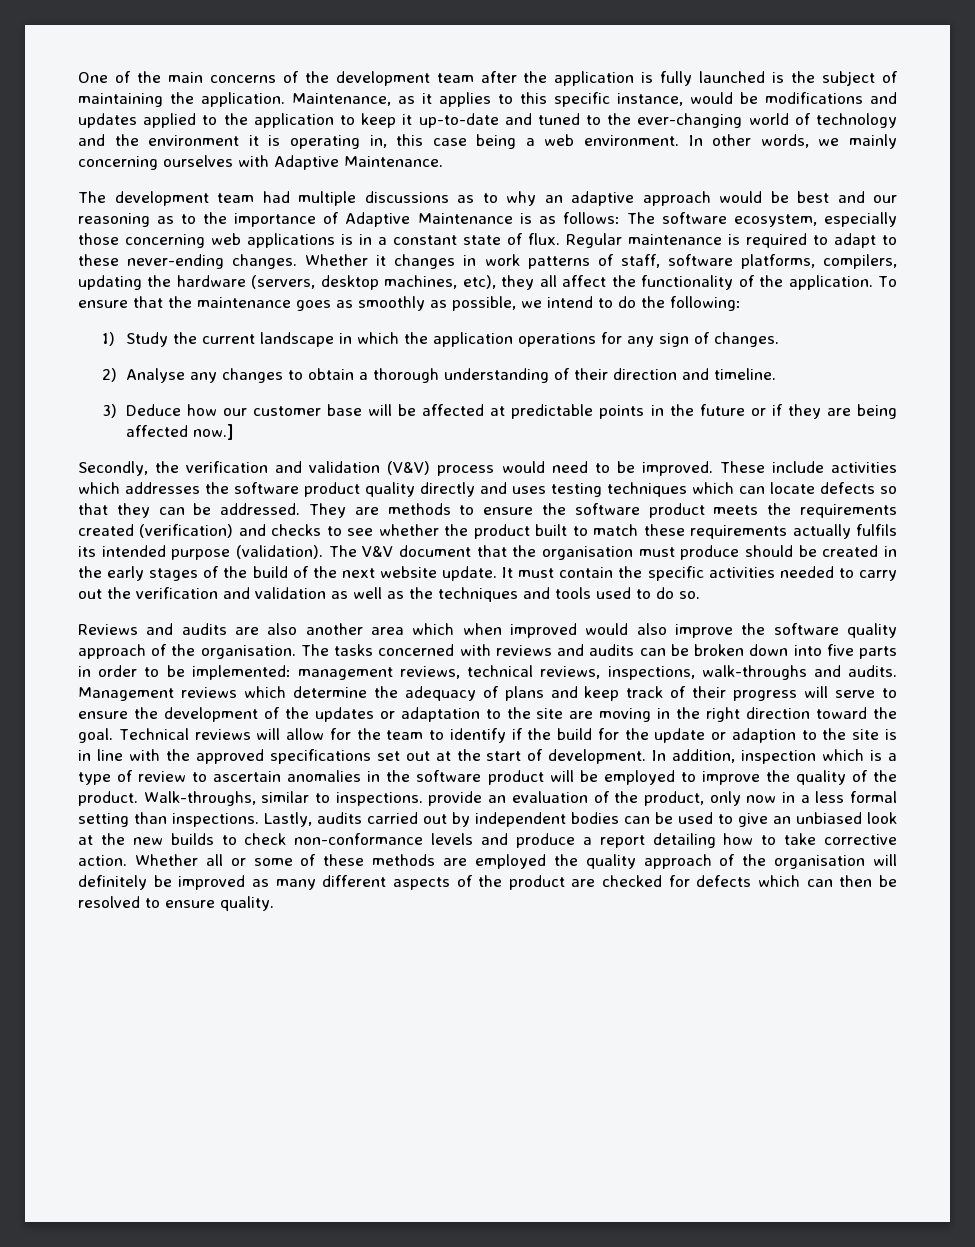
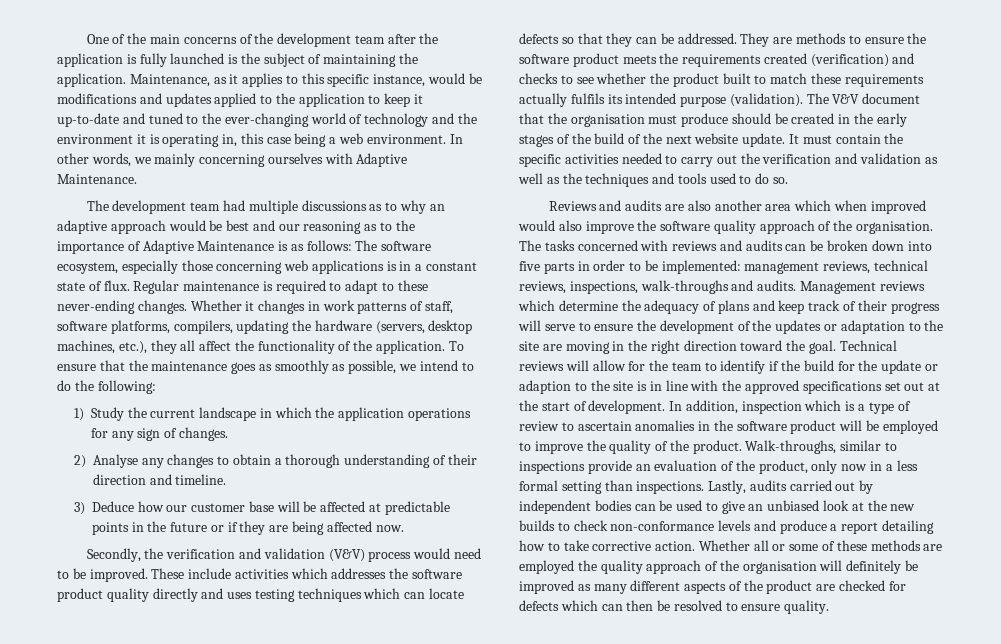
- Whether it changes in work patterns of staff, software platforms, compilers, updating the hardware (servers, desktop machines, etc), they all affect the functionality of the application.
+ Whether it changes in work patterns of staff, software platforms, compilers, updating the hardware (servers, desktop machines, etc.), they all affect the functionality of the application.
- 3) Deduce how our customer base will be affected at predictable points in the future or if they are being affected now.]
+ 3) Deduce how our customer base will be affected at predictable points in the future or if they are being affected now.
- Walk-throughs, similar to inspections. provide an evaluation of the product, only now in a less formal setting than inspections.
+ Walk-throughs, similar to inspections provide an evaluation of the product, only now in a less formal setting than inspections.

